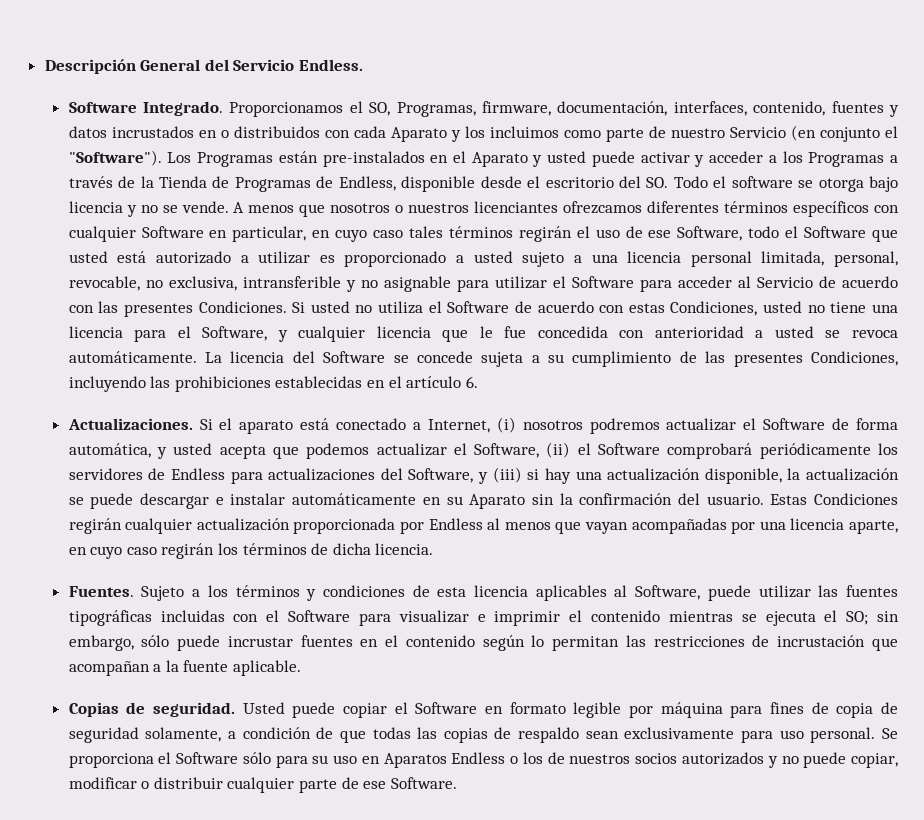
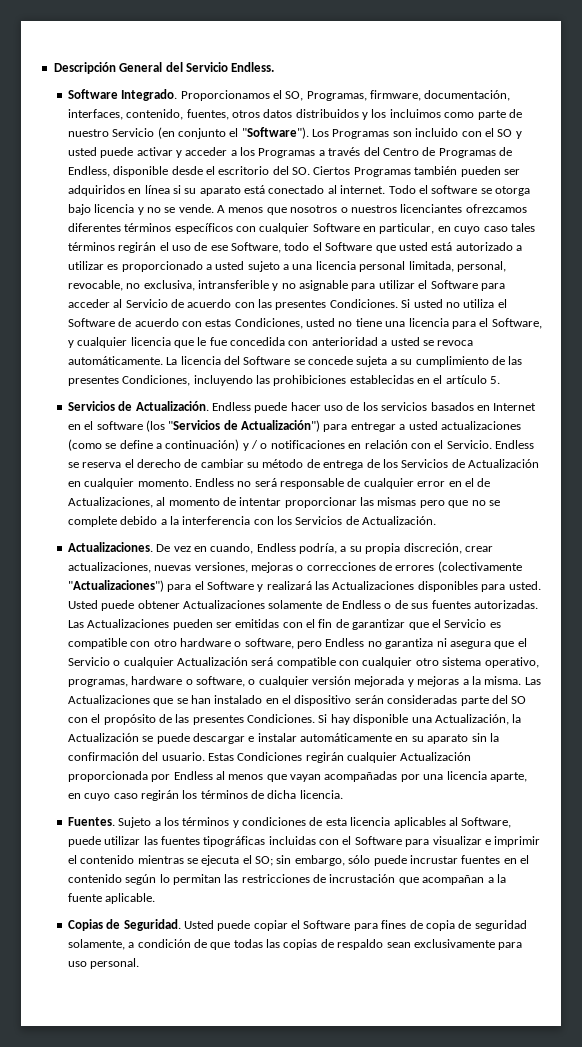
- Proporcionamos el SO, Programas, firmware, documentación, interfaces, contenido, fuentes y datos incrustados en o distribuidos con cada Aparato y los incluimos como parte de nuestro Servicio (en conjunto el "Software").
+ Proporcionamos el SO, Programas, firmware, documentación, interfaces, contenido, fuentes, otros datos distribuidos y los incluimos como parte de nuestro Servicio (en conjunto el "Software").
- Los Programas están pre-instalados en el Aparato y usted puede activar y acceder a los Programas a través de la Tienda de Programas de Endless, disponible desde el escritorio del SO. Todo el software se otorga bajo licencia y no se vende.
+ Los Programas son incluido con el SO y usted puede activar y acceder a los Programas a través del Centro de Programas de Endless, disponible desde el escritorio del SO. Ciertos Programas también pueden ser adquiridos en línea si su aparato está conectado al internet. Todo el software se otorga bajo licencia y no se vende.
- La licencia del Software se concede sujeta a su cumplimiento de las presentes Condiciones, incluyendo las prohibiciones establecidas en el artículo 6.
- Actualizaciones. Si el aparato está conectado a Internet, (i) nosotros podremos actualizar el Software de forma automática, y usted acepta que podemos actualizar el Software, (ii) el Software comprobará periódicamente los servidores de Endless para actualizaciones del Software, y (iii) si hay una actualización disponible, la actualización se puede descargar e instalar automáticamente en su Aparato sin la confirmación del usuario.
+ La licencia del Software se concede sujeta a su cumplimiento de las presentes Condiciones, incluyendo las prohibiciones establecidas en el artículo 5.
+ Servicios de Actualización. Endless puede hacer uso de los servicios basados en Internet en el software (los "Servicios de Actualización") para entregar a usted actualizaciones (como se define a continuación) y / o notificaciones en relación con el Servicio. Endless se reserva el derecho de cambiar su método de entrega de los Servicios de Actualización en cualquier momento. Endless no será responsable de cualquier error en el de Actualizaciones, al momento de intentar proporcionar las mismas pero que no se complete debido a la interferencia con los Servicios de Actualización.
+ Actualizaciones. De vez en cuando, Endless podría, a su propia discreción, crear actualizaciones, nuevas versiones, mejoras o correcciones de errores (colectivamente "Actualizaciones") para el Software y realizará las Actualizaciones disponibles para usted. Usted puede obtener Actualizaciones solamente de Endless o de sus fuentes autorizadas. Las Actualizaciones pueden ser emitidas con el fin de garantizar que el Servicio es compatible con otro hardware o software, pero Endless no garantiza ni asegura que el Servicio o cualquier Actualización será compatible con cualquier otro sistema operativo, programas, hardware o software, o cualquier versión mejorada y mejoras a la misma. Las Actualizaciones que se han instalado en el dispositivo serán consideradas parte del SO con el propósito de las presentes Condiciones. Si hay disponible una Actualización, la Actualización se puede descargar e instalar automáticamente en su aparato sin la confirmación del usuario.
- Estas Condiciones regirán cualquier actualización proporcionada por Endless al menos que vayan acompañadas por una licencia aparte, en cuyo caso regirán los términos de dicha licencia.
+ Estas Condiciones regirán cualquier Actualización proporcionada por Endless al menos que vayan acompañadas por una licencia aparte, en cuyo caso regirán los términos de dicha licencia.
- Copias de seguridad.
+ Copias de Seguridad.
- Usted puede copiar el Software en formato legible por máquina para fines de copia de seguridad solamente, a condición de que todas las copias de respaldo sean exclusivamente para uso personal. Se proporciona el Software sólo para su uso en Aparatos Endless o los de nuestros socios autorizados y no puede copiar, modificar o distribuir cualquier parte de ese Software.
+ Usted puede copiar el Software para fines de copia de seguridad solamente, a condición de que todas las copias de respaldo sean exclusivamente para uso personal.

